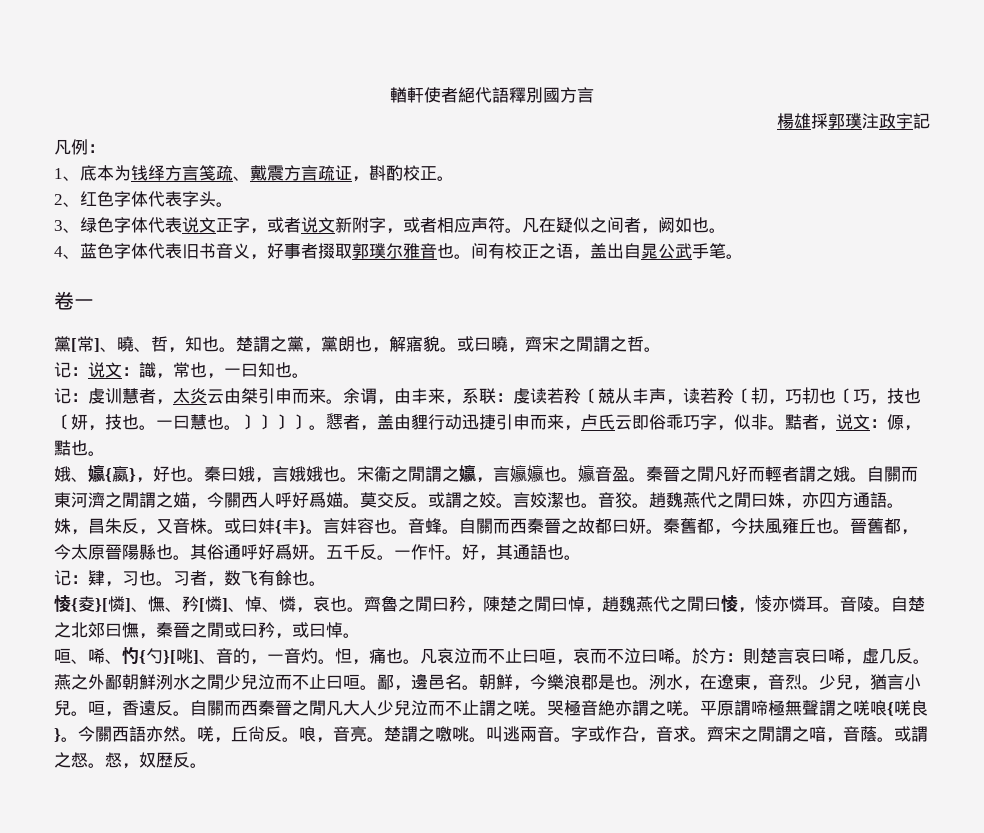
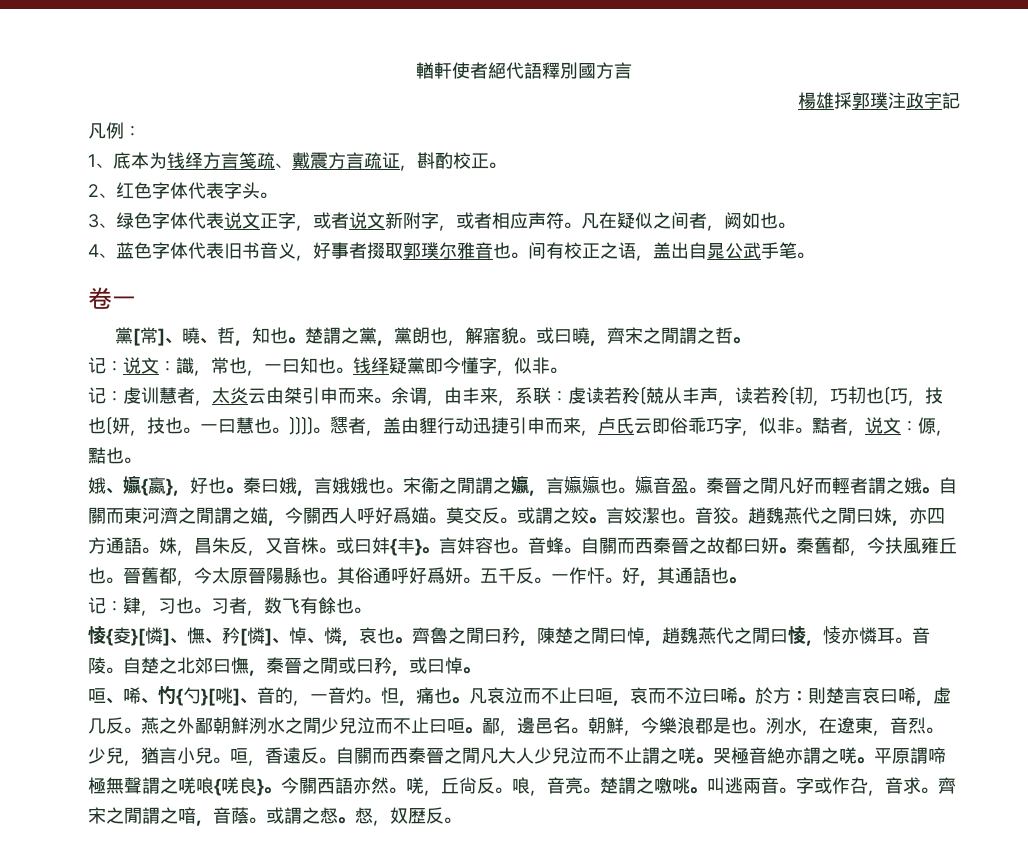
+ 钱绎疑黨即今懂字，似非。

